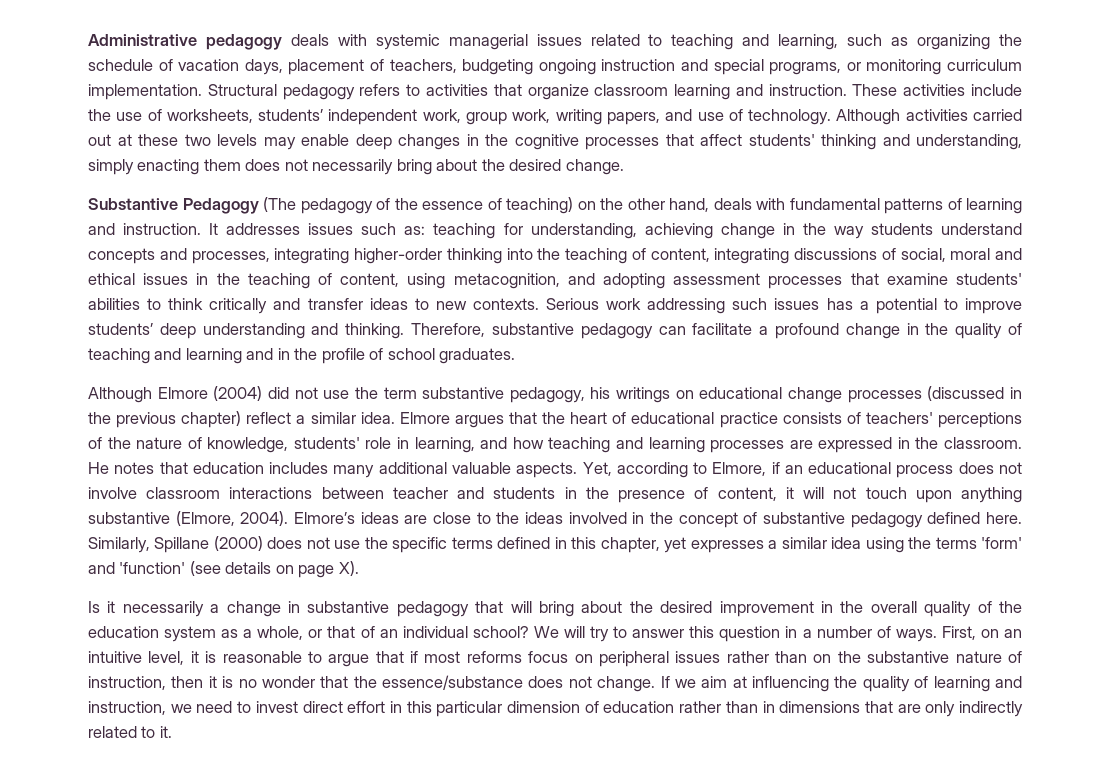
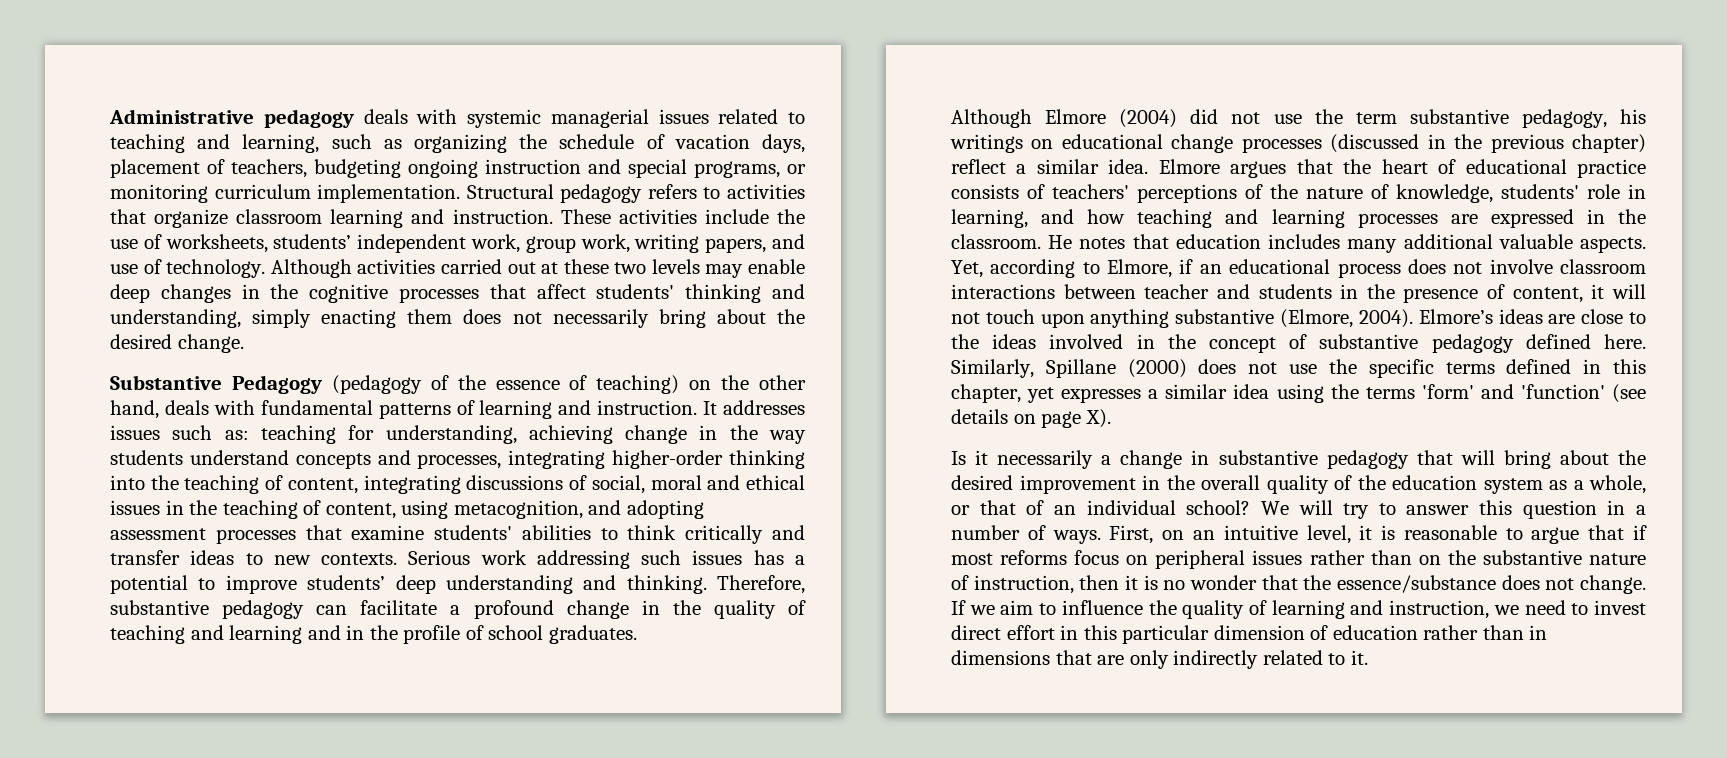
- Substantive Pedagogy (The pedagogy of the essence of teaching) on the other hand, deals with fundamental patterns of learning and instruction.
+ Substantive Pedagogy (pedagogy of the essence of teaching) on the other hand, deals with fundamental patterns of learning and instruction.
- If we aim at influencing the quality of learning and instruction, we need to invest direct effort in this particular dimension of education rather than in dimensions that are only indirectly related to it.
+ If we aim to influence the quality of learning and instruction, we need to invest direct effort in this particular dimension of education rather than in dimensions that are only indirectly related to it.

